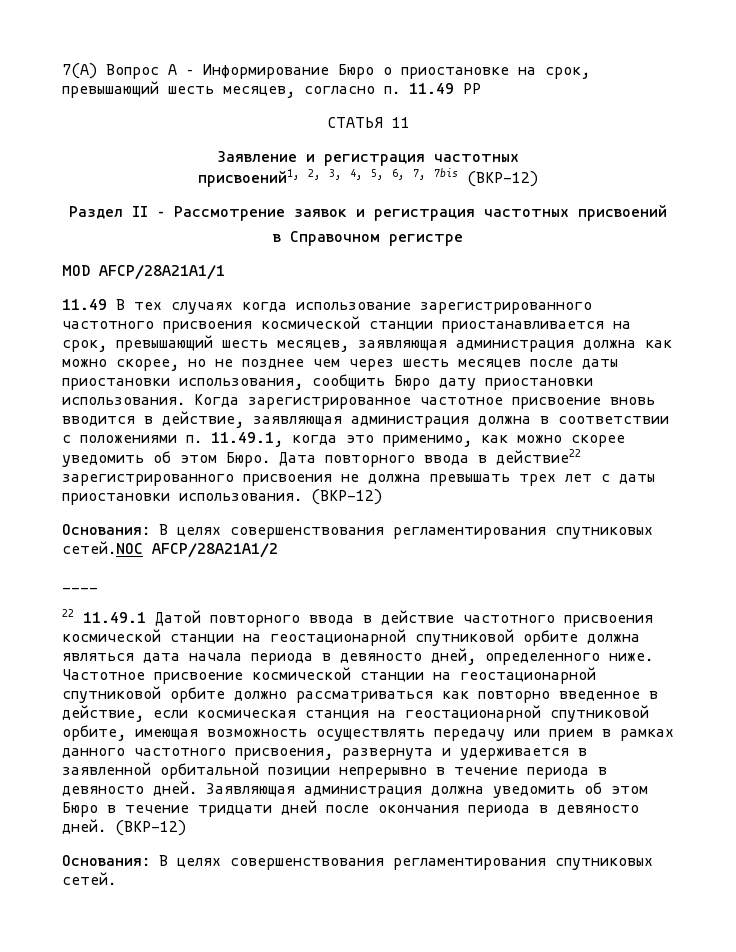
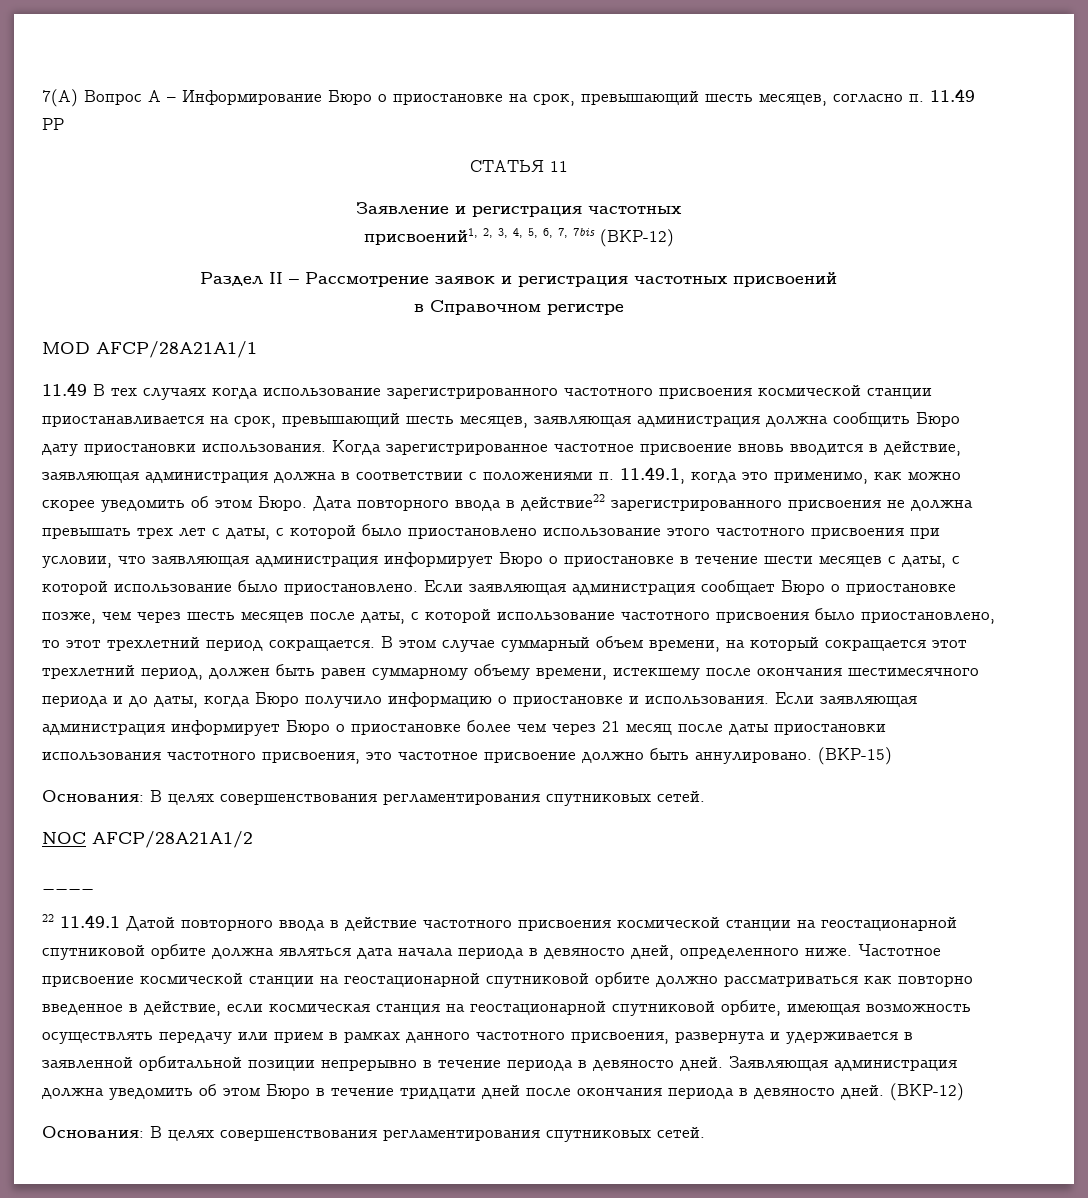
- 11.49 В тех случаях когда использование зарегистрированного частотного присвоения космической станции приостанавливается на срок, превышающий шесть месяцев, заявляющая администрация должна как можно скорее, но не позднее чем через шесть месяцев после даты приостановки использования, сообщить Бюро дату приостановки использования.
+ 11.49 В тех случаях когда использование зарегистрированного частотного присвоения космической станции приостанавливается на срок, превышающий шесть месяцев, заявляющая администрация должна сообщить Бюро дату приостановки использования.
- Дата повторного ввода в действие22 зарегистрированного присвоения не должна превышать трех лет с даты приостановки использования. (ВКР-12)
- Основания: В целях совершенствования регламентирования спутниковых сетей.NOC AFCP/28A21A1/2
+ Дата повторного ввода в действие22 зарегистрированного присвоения не должна превышать трех лет с даты, с которой было приостановлено использование этого частотного присвоения при условии, что заявляющая администрация информирует Бюро о приостановке в течение шести месяцев с даты, с которой использование было приостановлено. Если заявляющая администрация сообщает Бюро о приостановке позже, чем через шесть месяцев после даты, с которой использование частотного присвоения было приостановлено, то этот трехлетний период сокращается. В этом случае суммарный объем времени, на который сокращается этот трехлетний период, должен быть равен суммарному объему времени, истекшему после окончания шестимесячного периода и до даты, когда Бюро получило информацию о приостановке и использования. Если заявляющая администрация информирует Бюро о приостановке более чем через 21 месяц после даты приостановки использования частотного присвоения, это частотное присвоение должно быть аннулировано. (ВКР-15)
+ Основания: В целях совершенствования регламентирования спутниковых сетей.
+ NOC AFCP/28A21A1/2

